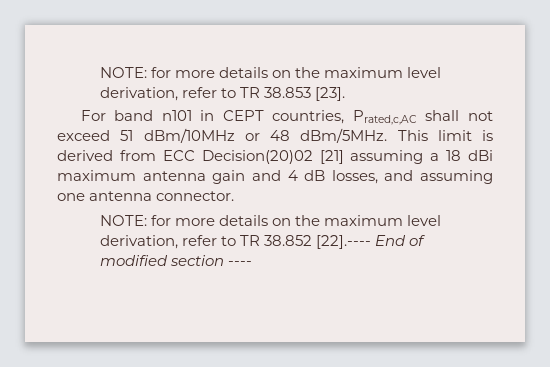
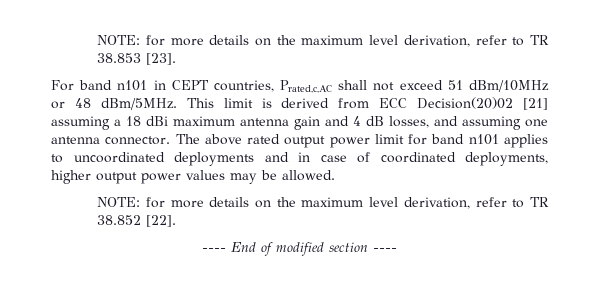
+ The above rated output power limit for band n101 applies to uncoordinated deployments and in case of coordinated deployments, higher output power values may be allowed.
- NOTE: for more details on the maximum level derivation, refer to TR 38.852 [22].---- End of modified section ----
+ NOTE: for more details on the maximum level derivation, refer to TR 38.852 [22].
+ ---- End of modified section ----

